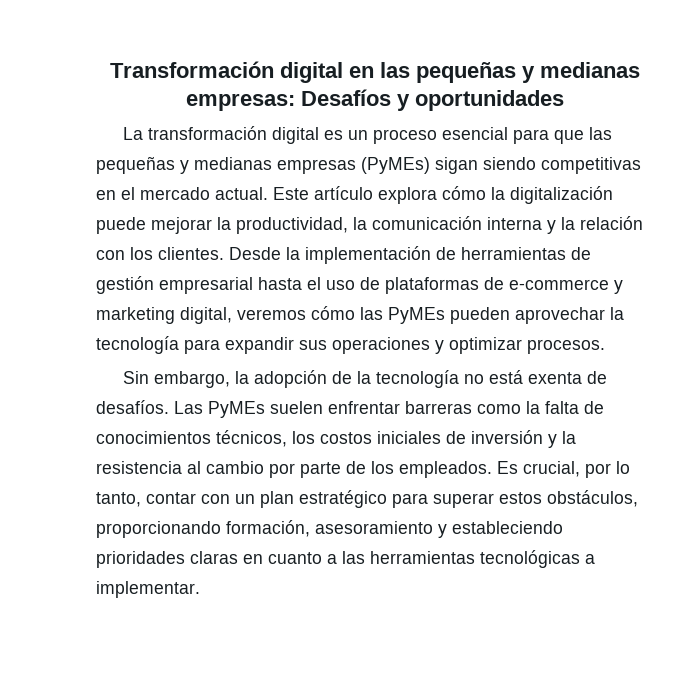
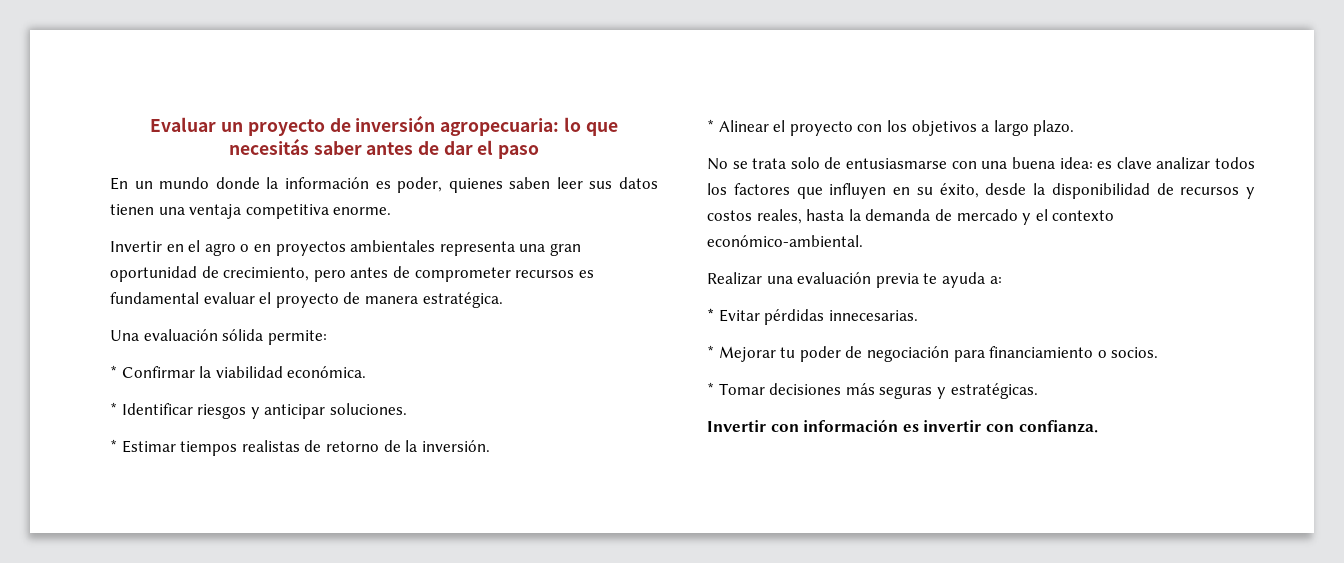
- Transformación digital en las pequeñas y medianas empresas: Desafíos y oportunidades
- La transformación digital es un proceso esencial para que las pequeñas y medianas empresas (PyMEs) sigan siendo competitivas en el mercado actual. Este artículo explora cómo la digitalización puede mejorar la productividad, la comunicación interna y la relación con los clientes. Desde la implementación de herramientas de gestión empresarial hasta el uso de plataformas de e-commerce y marketing digital, veremos cómo las PyMEs pueden aprovechar la tecnología para expandir sus operaciones y optimizar procesos.
- Sin embargo, la adopción de la tecnología no está exenta de desafíos. Las PyMEs suelen enfrentar barreras como la falta de conocimientos técnicos, los costos iniciales de inversión y la resistencia al cambio por parte de los empleados. Es crucial, por lo tanto, contar con un plan estratégico para superar estos obstáculos, proporcionando formación, asesoramiento y estableciendo prioridades claras en cuanto a las herramientas tecnológicas a implementar.
+ Evaluar un proyecto de inversión agropecuaria: lo que necesitás saber antes de dar el paso
+ En un mundo donde la información es poder, quienes saben leer sus datos tienen una ventaja competitiva enorme.
+ Invertir en el agro o en proyectos ambientales representa una gran oportunidad de crecimiento, pero antes de comprometer recursos es fundamental evaluar el proyecto de manera estratégica.
+ Una evaluación sólida permite:
+ * Confirmar la viabilidad económica.
+ * Identificar riesgos y anticipar soluciones.
+ * Estimar tiempos realistas de retorno de la inversión.
+ * Alinear el proyecto con los objetivos a largo plazo.
+ No se trata solo de entusiasmarse con una buena idea: es clave analizar todos los factores que influyen en su éxito, desde la disponibilidad de recursos y costos reales, hasta la demanda de mercado y el contexto económico-ambiental.
+ Realizar una evaluación previa te ayuda a:
+ * Evitar pérdidas innecesarias.
+ * Mejorar tu poder de negociación para financiamiento o socios.
+ * Tomar decisiones más seguras y estratégicas.
+ Invertir con información es invertir con confianza.

